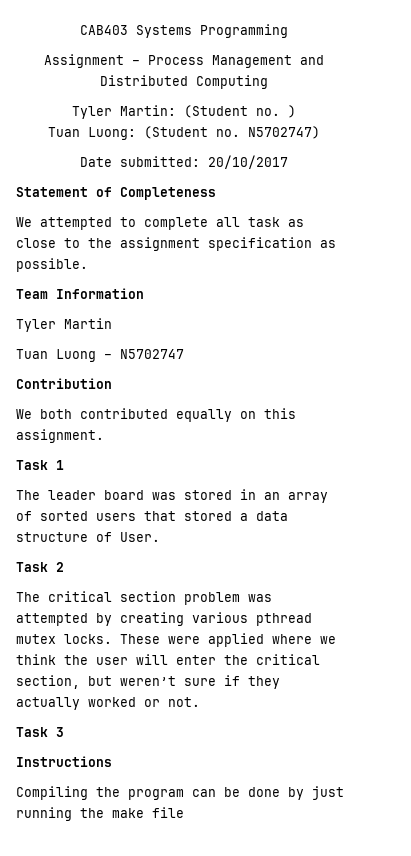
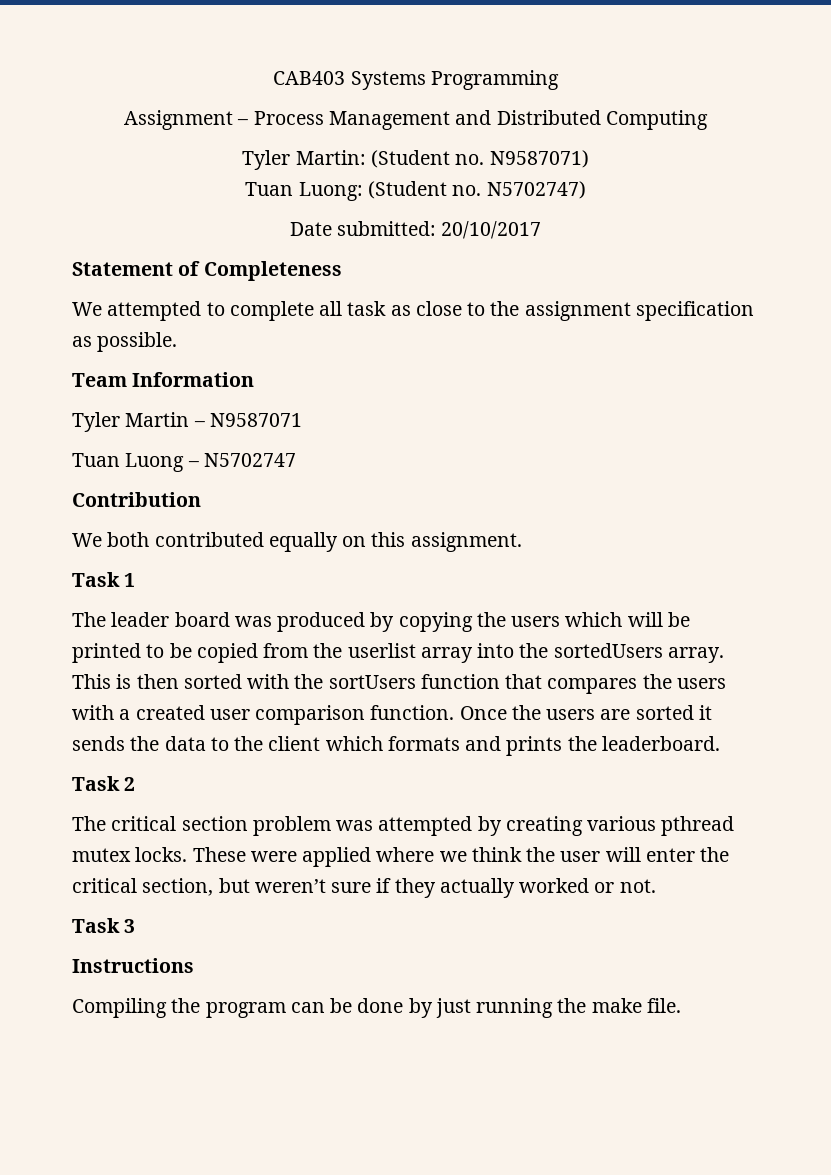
- Tyler Martin: (Student no. )
+ Tyler Martin: (Student no. N9587071)
- Tyler Martin
+ Tyler Martin – N9587071
- The leader board was stored in an array of sorted users that stored a data structure of User.
+ The leader board was produced by copying the users which will be printed to be copied from the userlist array into the sortedUsers array. This is then sorted with the sortUsers function that compares the users with a created user comparison function. Once the users are sorted it sends the data to the client which formats and prints the leaderboard.
- Compiling the program can be done by just running the make file
+ Compiling the program can be done by just running the make file.

